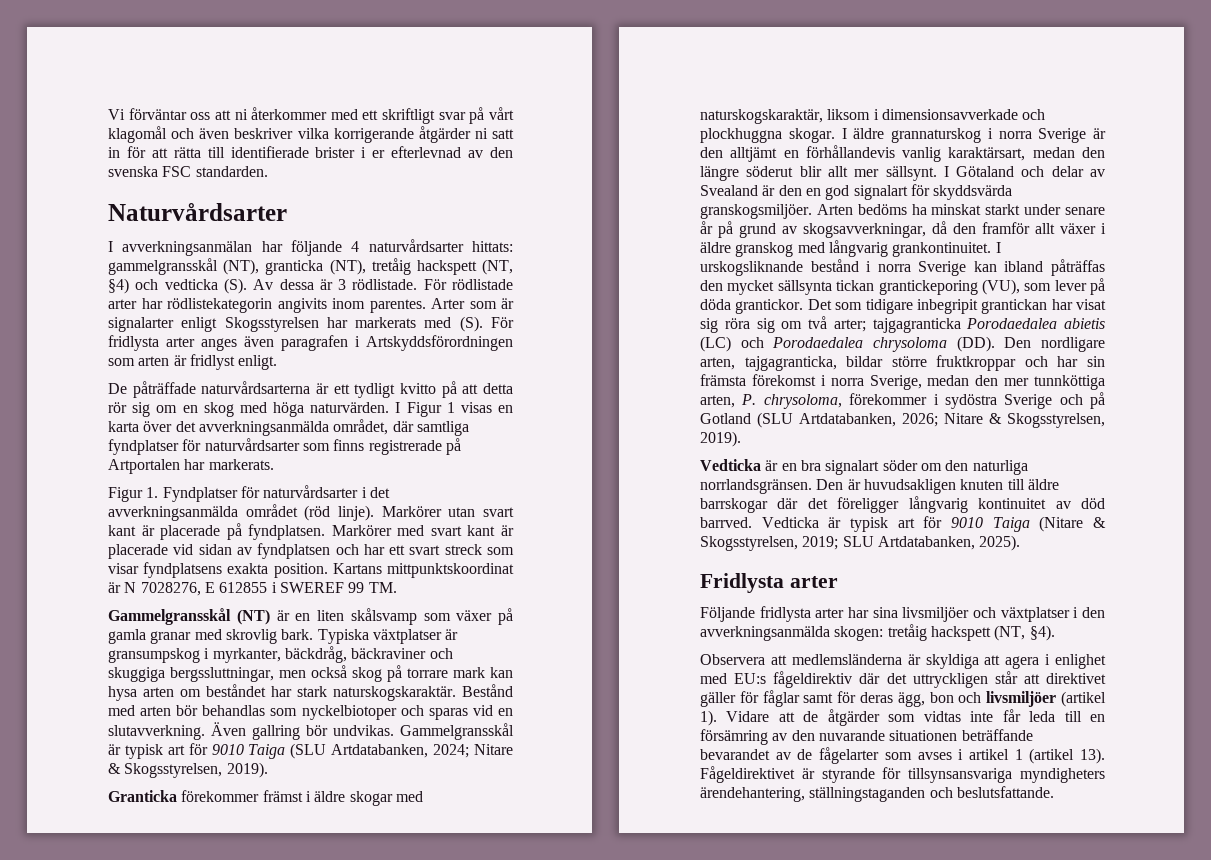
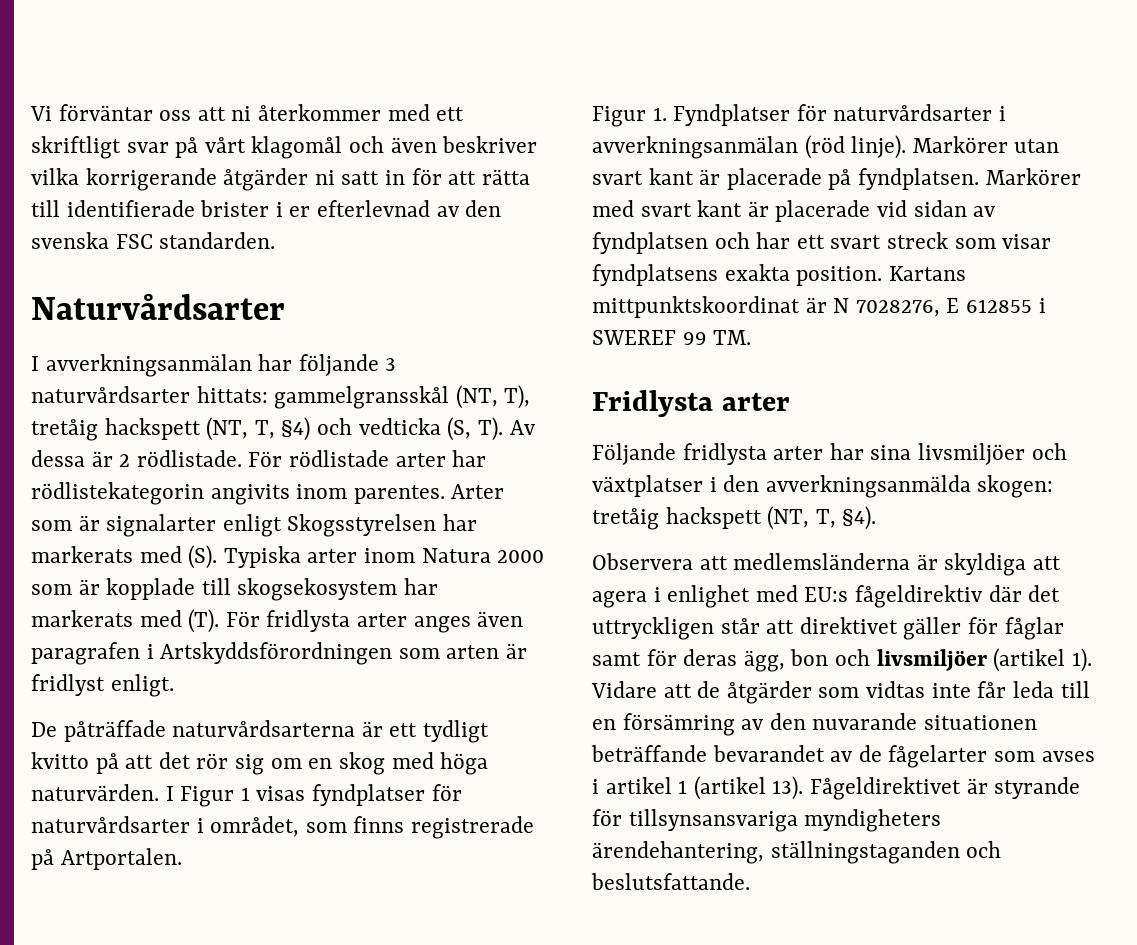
- I avverkningsanmälan har följande 4 naturvårdsarter hittats: gammelgransskål (NT), granticka (NT), tretåig hackspett (NT, §4) och vedticka (S). Av dessa är 3 rödlistade.
+ I avverkningsanmälan har följande 3 naturvårdsarter hittats: gammelgransskål (NT, T), tretåig hackspett (NT, T, §4) och vedticka (S, T). Av dessa är 2 rödlistade.
- Arter som är signalarter enligt Skogsstyrelsen har markerats med (S). För fridlysta arter anges även paragrafen i Artskyddsförordningen som arten är fridlyst enligt.
+ Arter som är signalarter enligt Skogsstyrelsen har markerats med (S). Typiska arter inom Natura 2000 som är kopplade till skogsekosystem har markerats med (T). För fridlysta arter anges även paragrafen i Artskyddsförordningen som arten är fridlyst enligt.
- De påträffade naturvårdsarterna är ett tydligt kvitto på att detta rör sig om en skog med höga naturvärden.
+ De påträffade naturvårdsarterna är ett tydligt kvitto på att det rör sig om en skog med höga naturvärden.
- I Figur 1 visas en karta över det avverkningsanmälda området, där samtliga fyndplatser för naturvårdsarter som finns registrerade på Artportalen har markerats.
+ I Figur 1 visas fyndplatser för naturvårdsarter i området, som finns registrerade på Artportalen.
- Figur 1. Fyndplatser för naturvårdsarter i det avverkningsanmälda området (röd linje).
+ Figur 1. Fyndplatser för naturvårdsarter i avverkningsanmälan (röd linje).
- Gammelgransskål (NT) är en liten skålsvamp som växer på gamla granar med skrovlig bark. Typiska växtplatser är gransumpskog i myrkanter, bäckdråg, bäckraviner och skuggiga bergssluttningar, men också skog på torrare mark kan hysa arten om beståndet har stark naturskogskaraktär. Bestånd med arten bör behandlas som nyckelbiotoper och sparas vid en slutavverkning. Även gallring bör undvikas. Gammelgransskål är typisk art för 9010 Taiga (SLU Artdatabanken, 2024; Nitare & Skogsstyrelsen, 2019).
- Granticka förekommer främst i äldre skogar med naturskogskaraktär, liksom i dimensionsavverkade och plockhuggna skogar. I äldre grannaturskog i norra Sverige är den alltjämt en förhållandevis vanlig karaktärsart, medan den längre söderut blir allt mer sällsynt. I Götaland och delar av Svealand är den en god signalart för skyddsvärda granskogsmiljöer. Arten bedöms ha minskat starkt under senare år på grund av skogsavverkningar, då den framför allt växer i äldre granskog med långvarig grankontinuitet. I urskogsliknande bestånd i norra Sverige kan ibland påträffas den mycket sällsynta tickan grantickeporing (VU), som lever på döda grantickor. Det som tidigare inbegripit grantickan har visat sig röra sig om två arter; tajgagranticka Porodaedalea abietis (LC) och Porodaedalea chrysoloma (DD). Den nordligare arten, tajgagranticka, bildar större fruktkroppar och har sin främsta förekomst i norra Sverige, medan den mer tunnköttiga arten, P. chrysoloma, förekommer i sydöstra Sverige och på Gotland (SLU Artdatabanken, 2026; Nitare & Skogsstyrelsen, 2019).
- Vedticka är en bra signalart söder om den naturliga norrlandsgränsen. Den är huvudsakligen knuten till äldre barrskogar där det föreligger långvarig kontinuitet av död barrved. Vedticka är typisk art för 9010 Taiga (Nitare & Skogsstyrelsen, 2019; SLU Artdatabanken, 2025).
- Följande fridlysta arter har sina livsmiljöer och växtplatser i den avverkningsanmälda skogen: tretåig hackspett (NT, §4).
+ Följande fridlysta arter har sina livsmiljöer och växtplatser i den avverkningsanmälda skogen: tretåig hackspett (NT, T, §4).

